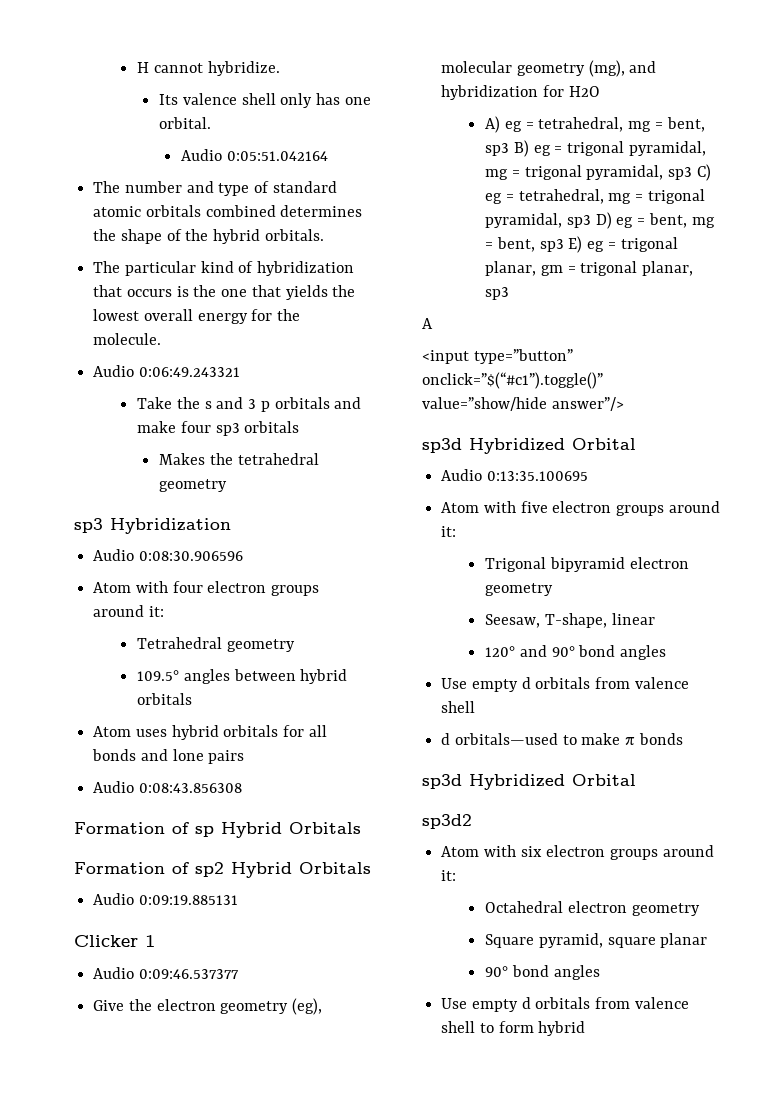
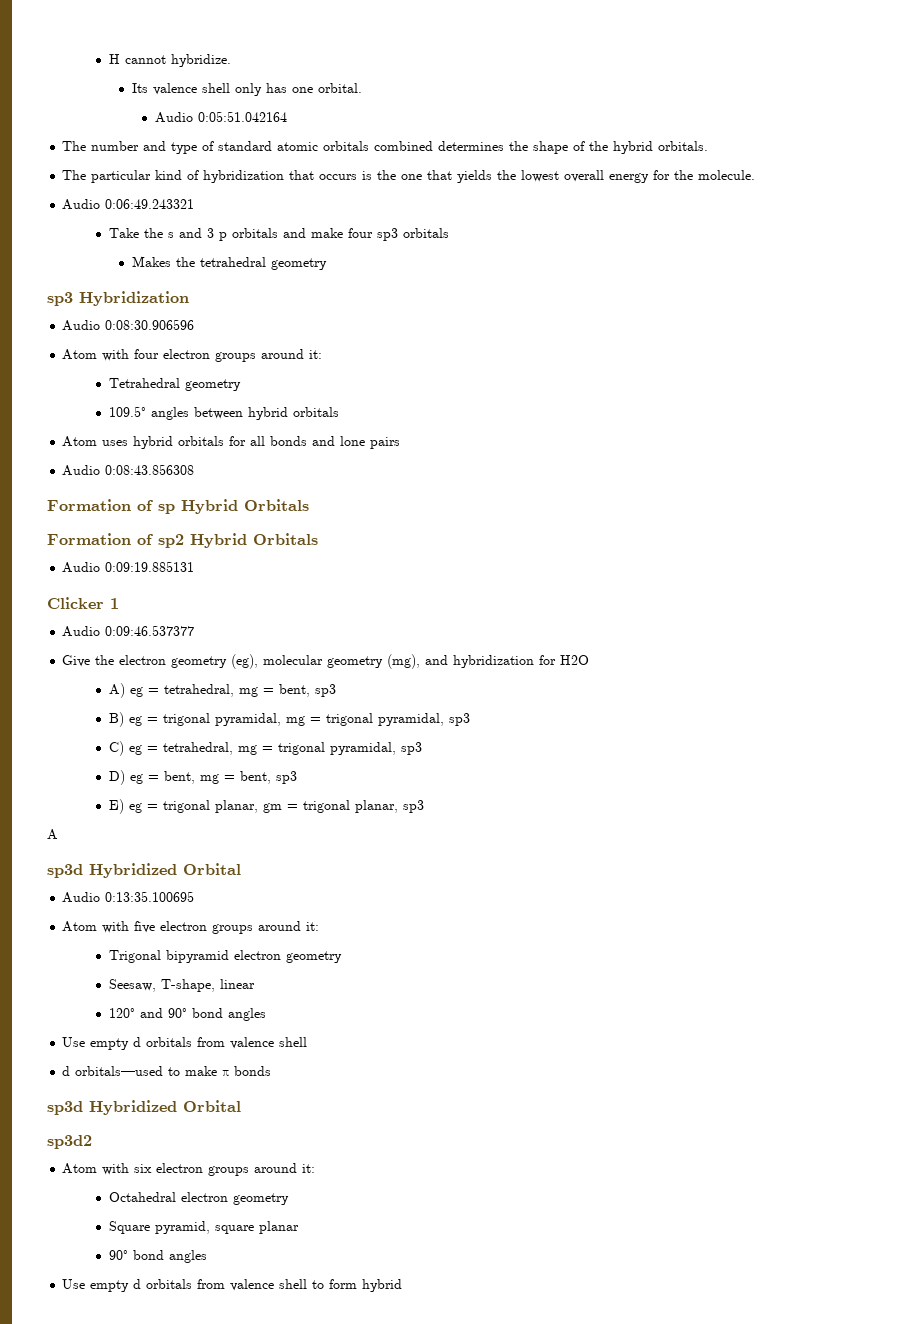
- A) eg = tetrahedral, mg = bent, sp3 B) eg = trigonal pyramidal, mg = trigonal pyramidal, sp3 C) eg = tetrahedral, mg = trigonal pyramidal, sp3 D) eg = bent, mg = bent, sp3 E) eg = trigonal planar, gm = trigonal planar, sp3
+ A) eg = tetrahedral, mg = bent, sp3
+ B) eg = trigonal pyramidal, mg = trigonal pyramidal, sp3
+ C) eg = tetrahedral, mg = trigonal pyramidal, sp3
+ D) eg = bent, mg = bent, sp3
+ E) eg = trigonal planar, gm = trigonal planar, sp3
- <input type=”button” onclick=”$(“#c1”).toggle()” value=”show/hide answer”/>

